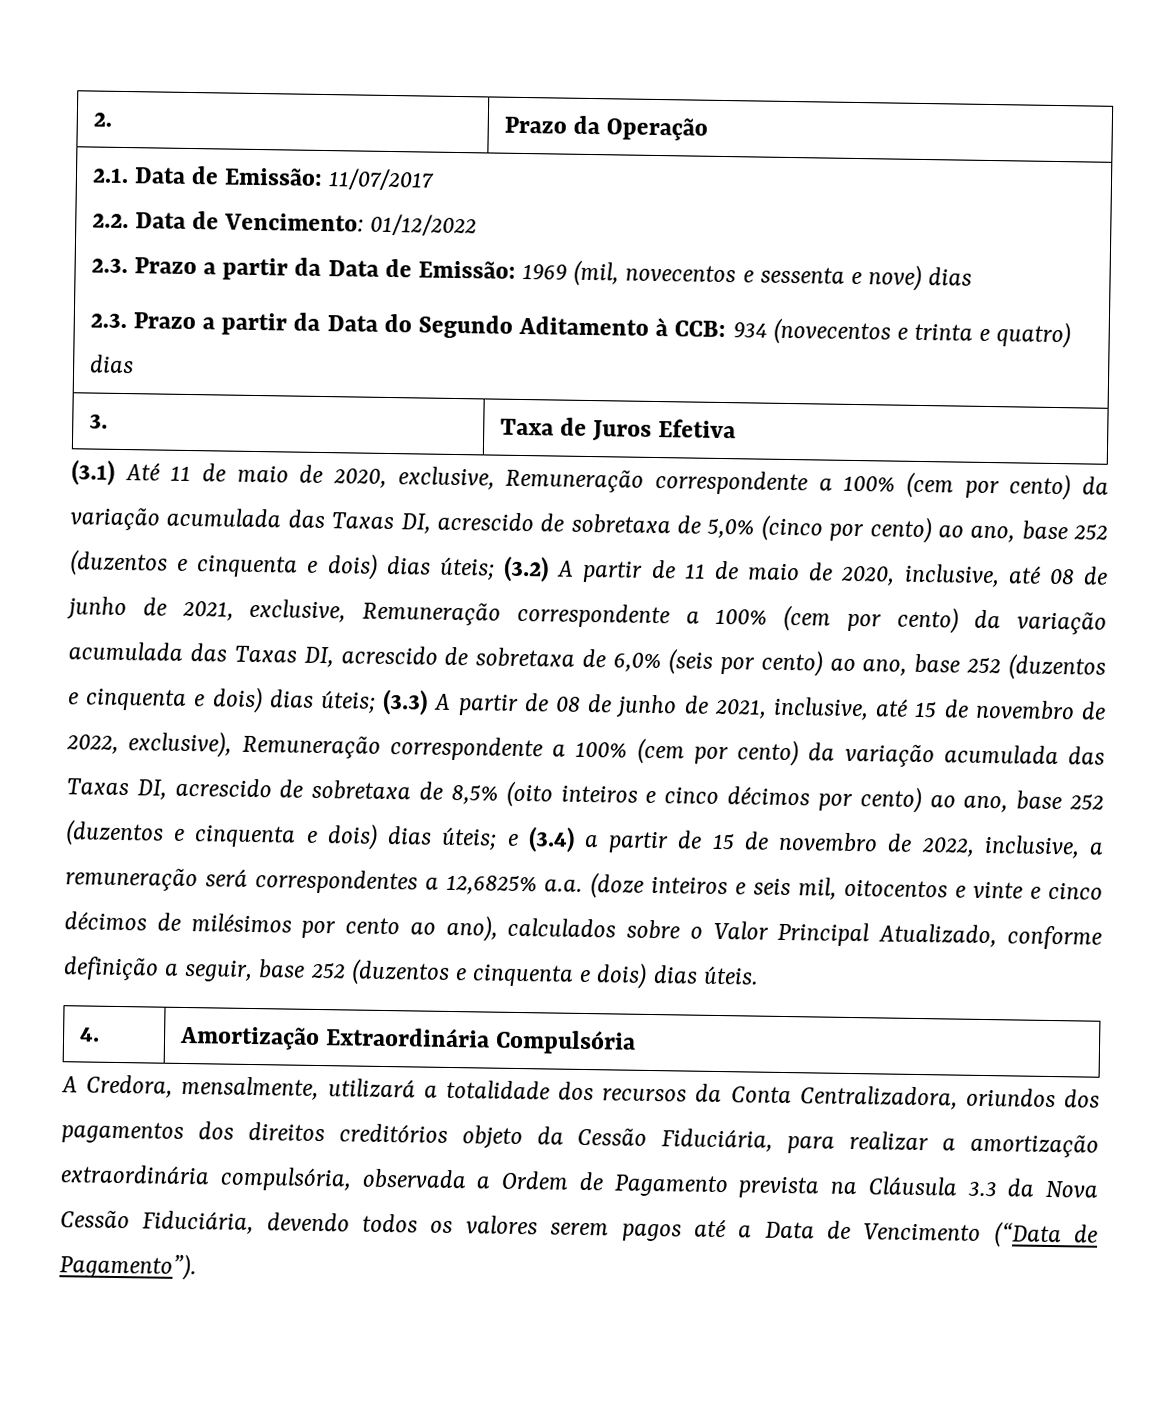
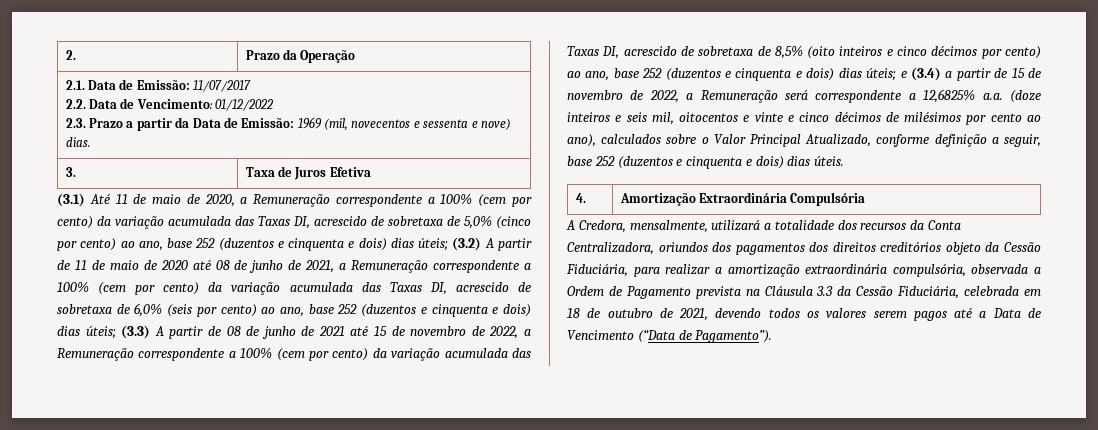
- 2.3. Prazo a partir da Data de Emissão: 1969 (mil, novecentos e sessenta e nove) dias
- 2.3. Prazo a partir da Data do Segundo Aditamento à CCB: 934 (novecentos e trinta e quatro) dias
+ 2.3. Prazo a partir da Data de Emissão: 1969 (mil, novecentos e sessenta e nove) dias.
- (3.1) Até 11 de maio de 2020, exclusive, Remuneração correspondente a 100% (cem por cento) da variação acumulada das Taxas DI, acrescido de sobretaxa de 5,0% (cinco por cento) ao ano, base 252 (duzentos e cinquenta e dois) dias úteis;
+ (3.1) Até 11 de maio de 2020, a Remuneração correspondente a 100% (cem por cento) da variação acumulada das Taxas DI, acrescido de sobretaxa de 5,0% (cinco por cento) ao ano, base 252 (duzentos e cinquenta e dois) dias úteis;
- (3.2) A partir de 11 de maio de 2020, inclusive, até 08 de junho de 2021, exclusive, Remuneração correspondente a 100% (cem por cento) da variação acumulada das Taxas DI, acrescido de sobretaxa de 6,0% (seis por cento) ao ano, base 252 (duzentos e cinquenta e dois) dias úteis;
+ (3.2) A partir de 11 de maio de 2020 até 08 de junho de 2021, a Remuneração correspondente a 100% (cem por cento) da variação acumulada das Taxas DI, acrescido de sobretaxa de 6,0% (seis por cento) ao ano, base 252 (duzentos e cinquenta e dois) dias úteis;
- (3.3) A partir de 08 de junho de 2021, inclusive, até 15 de novembro de 2022, exclusive), Remuneração correspondente a 100% (cem por cento) da variação acumulada das Taxas DI, acrescido de sobretaxa de 8,5% (oito inteiros e cinco décimos por cento) ao ano, base 252 (duzentos e cinquenta e dois) dias úteis;
+ (3.3) A partir de 08 de junho de 2021 até 15 de novembro de 2022, a Remuneração correspondente a 100% (cem por cento) da variação acumulada das Taxas DI, acrescido de sobretaxa de 8,5% (oito inteiros e cinco décimos por cento) ao ano, base 252 (duzentos e cinquenta e dois) dias úteis;
- e (3.4) a partir de 15 de novembro de 2022, inclusive, a remuneração será correspondentes a 12,6825% a.a. (doze inteiros e seis mil, oitocentos e vinte e cinco décimos de milésimos por cento ao ano), calculados sobre o Valor Principal Atualizado, conforme definição a seguir, base 252 (duzentos e cinquenta e dois) dias úteis.
+ e (3.4) a partir de 15 de novembro de 2022, a Remuneração será correspondente a 12,6825% a.a. (doze inteiros e seis mil, oitocentos e vinte e cinco décimos de milésimos por cento ao ano), calculados sobre o Valor Principal Atualizado, conforme definição a seguir, base 252 (duzentos e cinquenta e dois) dias úteis.
- A Credora, mensalmente, utilizará a totalidade dos recursos da Conta Centralizadora, oriundos dos pagamentos dos direitos creditórios objeto da Cessão Fiduciária, para realizar a amortização extraordinária compulsória, observada a Ordem de Pagamento prevista na Cláusula 3.3 da Nova Cessão Fiduciária, devendo todos os valores serem pagos até a Data de Vencimento (“Data de Pagamento”).
+ A Credora, mensalmente, utilizará a totalidade dos recursos da Conta Centralizadora, oriundos dos pagamentos dos direitos creditórios objeto da Cessão Fiduciária, para realizar a amortização extraordinária compulsória, observada a Ordem de Pagamento prevista na Cláusula 3.3 da Cessão Fiduciária, celebrada em 18 de outubro de 2021, devendo todos os valores serem pagos até a Data de Vencimento (“Data de Pagamento”).

